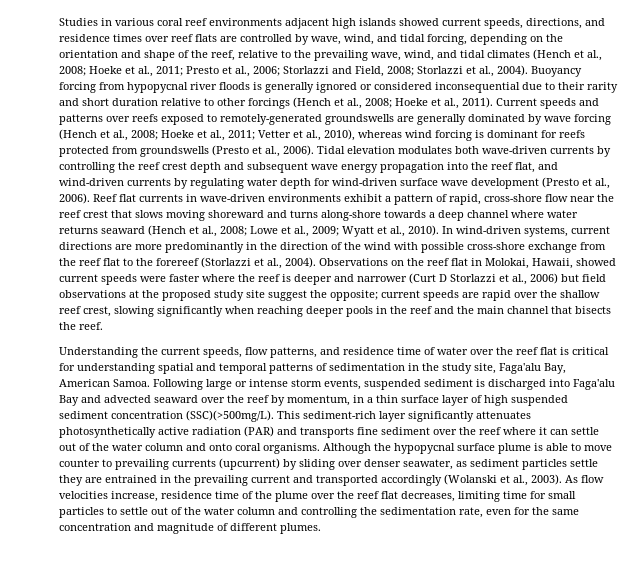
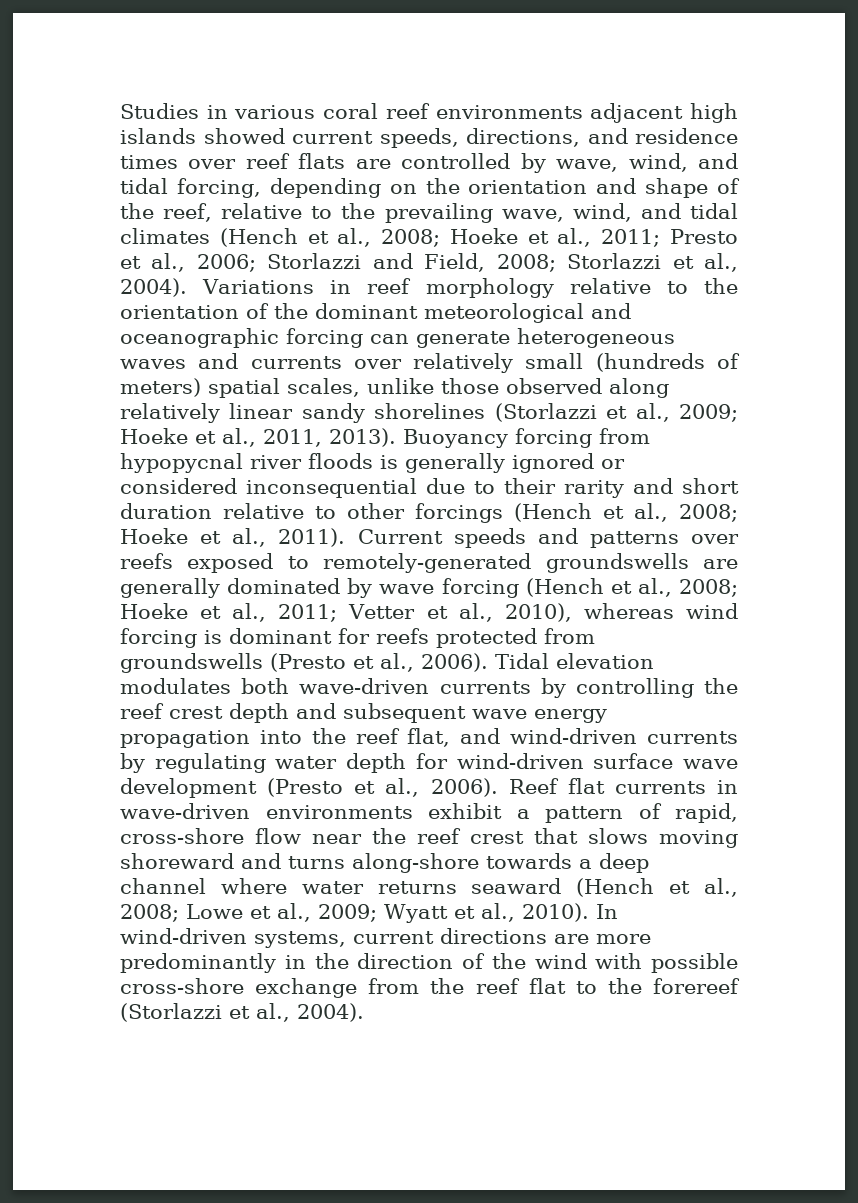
+ Variations in reef morphology relative to the orientation of the dominant meteorological and oceanographic forcing can generate heterogeneous waves and currents over relatively small (hundreds of meters) spatial scales, unlike those observed along relatively linear sandy shorelines (Storlazzi et al., 2009; Hoeke et al., 2011, 2013).
- Observations on the reef flat in Molokai, Hawaii, showed current speeds were faster where the reef is deeper and narrower (Curt D Storlazzi et al., 2006) but field observations at the proposed study site suggest the opposite; current speeds are rapid over the shallow reef crest, slowing significantly when reaching deeper pools in the reef and the main channel that bisects the reef.
- Understanding the current speeds, flow patterns, and residence time of water over the reef flat is critical for understanding spatial and temporal patterns of sedimentation in the study site, Faga'alu Bay, American Samoa. Following large or intense storm events, suspended sediment is discharged into Faga'alu Bay and advected seaward over the reef by momentum, in a thin surface layer of high suspended sediment concentration (SSC)(>500mg/L). This sediment-rich layer significantly attenuates photosynthetically active radiation (PAR) and transports fine sediment over the reef where it can settle out of the water column and onto coral organisms. Although the hypopycnal surface plume is able to move counter to prevailing currents (upcurrent) by sliding over denser seawater, as sediment particles settle they are entrained in the prevailing current and transported accordingly (Wolanski et al., 2003). As flow velocities increase, residence time of the plume over the reef flat decreases, limiting time for small particles to settle out of the water column and controlling the sedimentation rate, even for the same concentration and magnitude of different plumes.

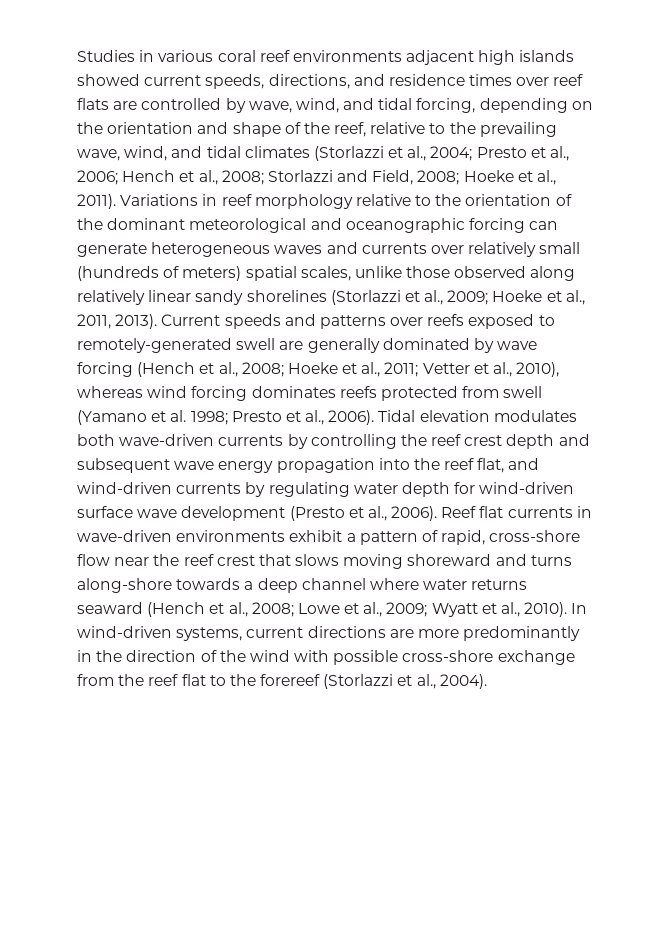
- Studies in various coral reef environments adjacent high islands showed current speeds, directions, and residence times over reef flats are controlled by wave, wind, and tidal forcing, depending on the orientation and shape of the reef, relative to the prevailing wave, wind, and tidal climates (Hench et al., 2008; Hoeke et al., 2011; Presto et al., 2006; Storlazzi and Field, 2008; Storlazzi et al., 2004).
+ Studies in various coral reef environments adjacent high islands showed current speeds, directions, and residence times over reef flats are controlled by wave, wind, and tidal forcing, depending on the orientation and shape of the reef, relative to the prevailing wave, wind, and tidal climates (Storlazzi et al., 2004; Presto et al., 2006; Hench et al., 2008; Storlazzi and Field, 2008; Hoeke et al., 2011).
- Buoyancy forcing from hypopycnal river floods is generally ignored or considered inconsequential due to their rarity and short duration relative to other forcings (Hench et al., 2008; Hoeke et al., 2011).
- Current speeds and patterns over reefs exposed to remotely-generated groundswells are generally dominated by wave forcing (Hench et al., 2008; Hoeke et al., 2011; Vetter et al., 2010), whereas wind forcing is dominant for reefs protected from groundswells (Presto et al., 2006).
+ Current speeds and patterns over reefs exposed to remotely-generated swell are generally dominated by wave forcing (Hench et al., 2008; Hoeke et al., 2011; Vetter et al., 2010), whereas wind forcing dominates reefs protected from swell (Yamano et al. 1998; Presto et al., 2006).

